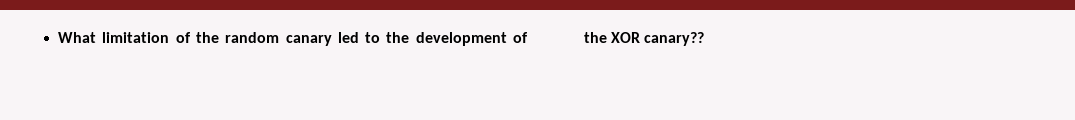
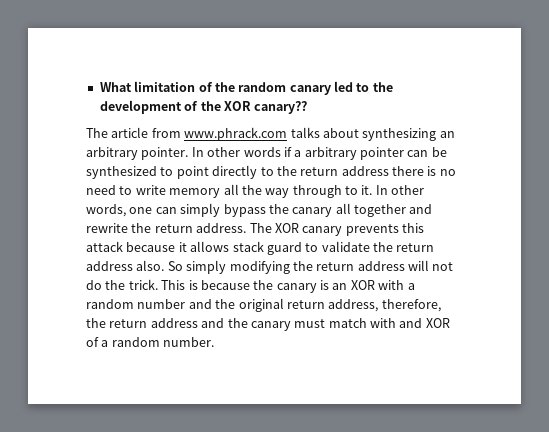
+ The article from www.phrack.com talks about synthesizing an arbitrary pointer. In other words if a arbitrary pointer can be synthesized to point directly to the return address there is no need to write memory all the way through to it. In other words, one can simply bypass the canary all together and rewrite the return address. The XOR canary prevents this attack because it allows stack guard to validate the return address also. So simply modifying the return address will not do the trick. This is because the canary is an XOR with a random number and the original return address, therefore, the return address and the canary must match with and XOR of a random number.

